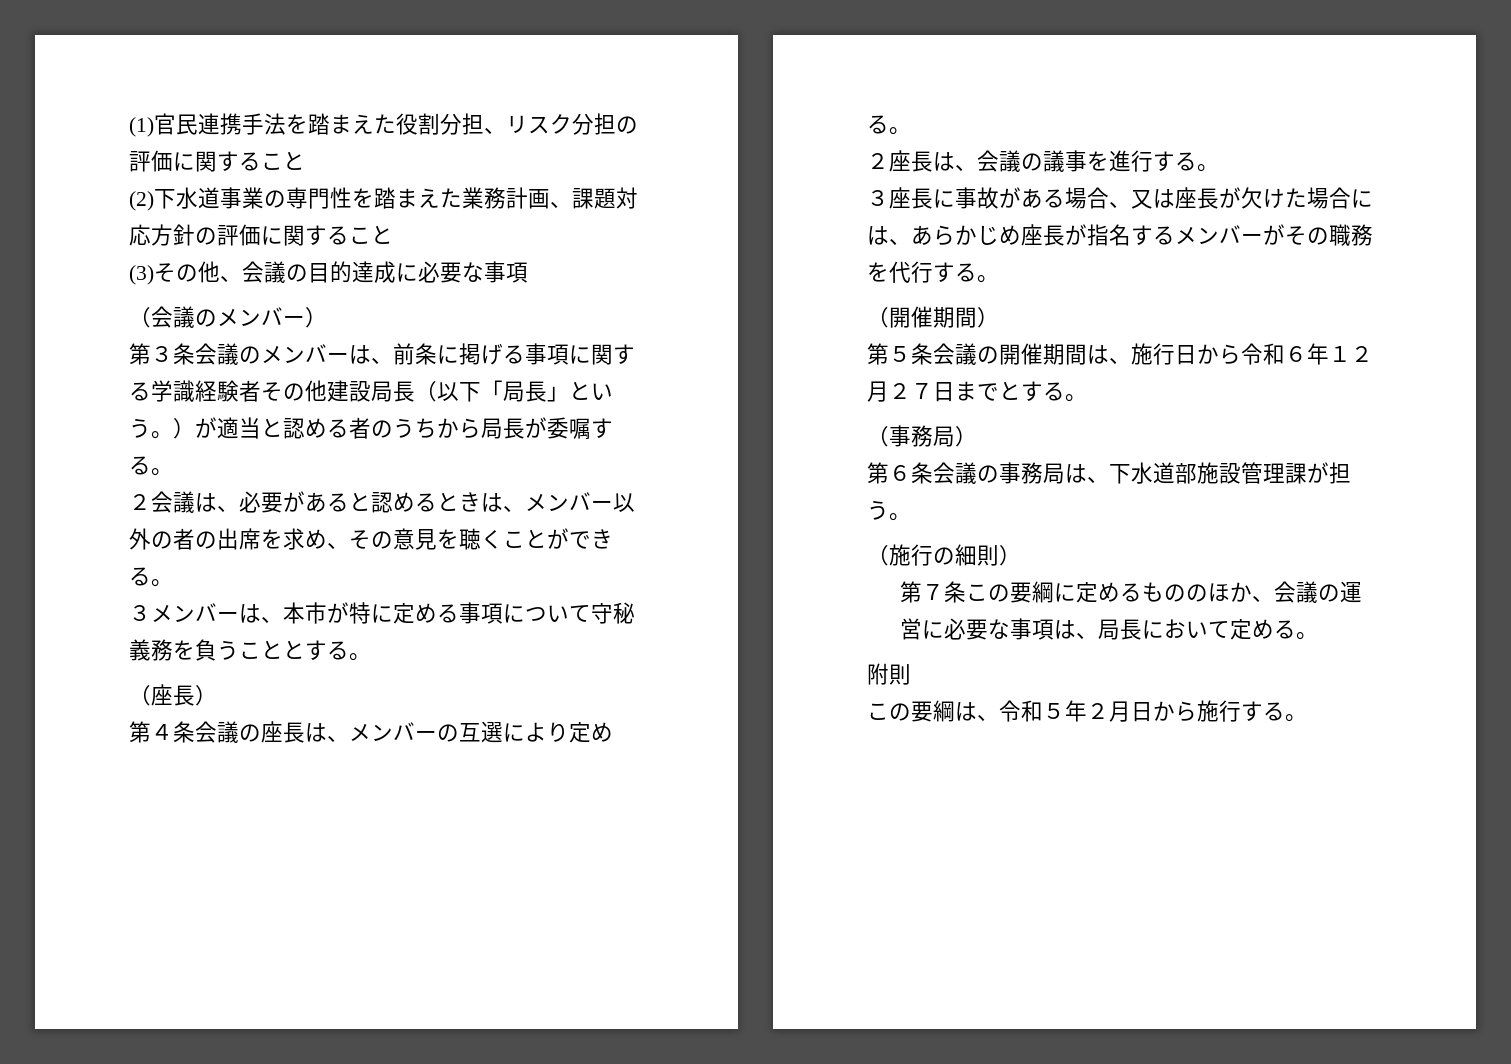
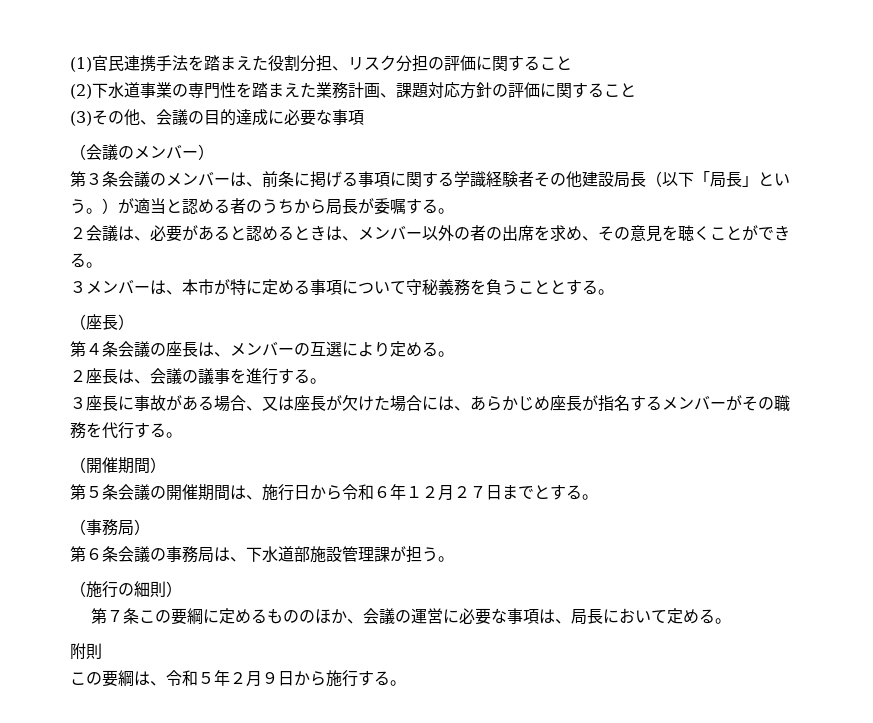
- この要綱は、令和５年２月日から施行する。
+ この要綱は、令和５年２月９日から施行する。

